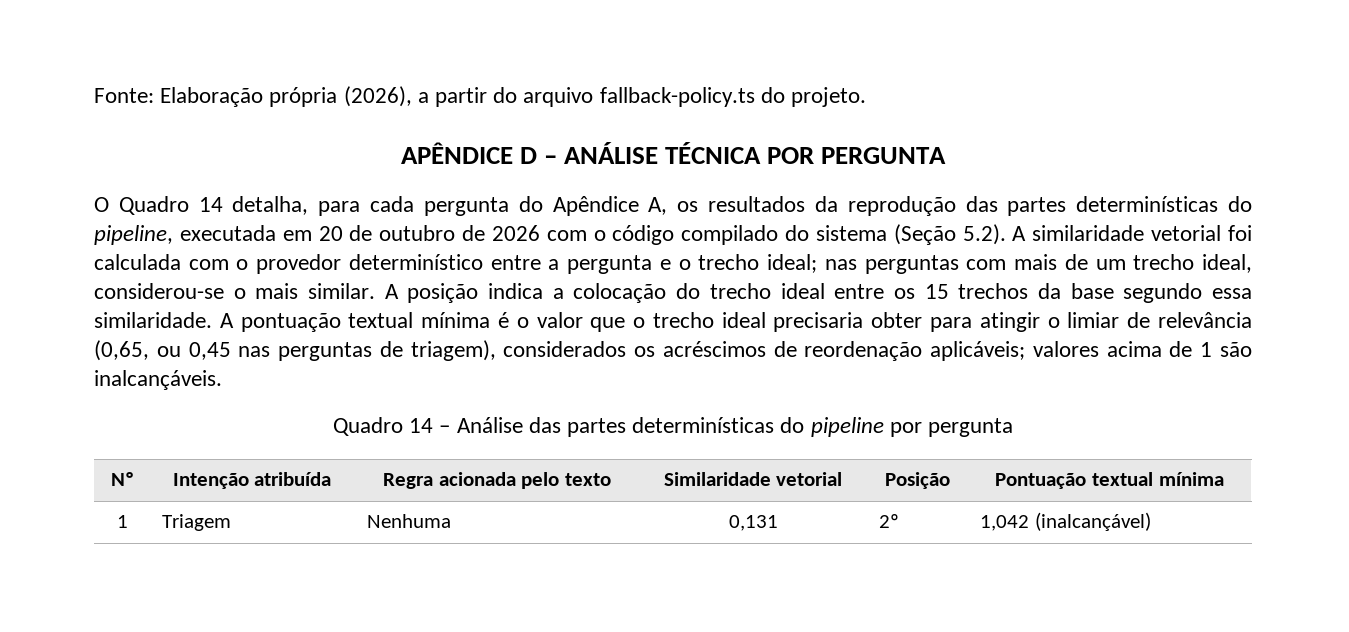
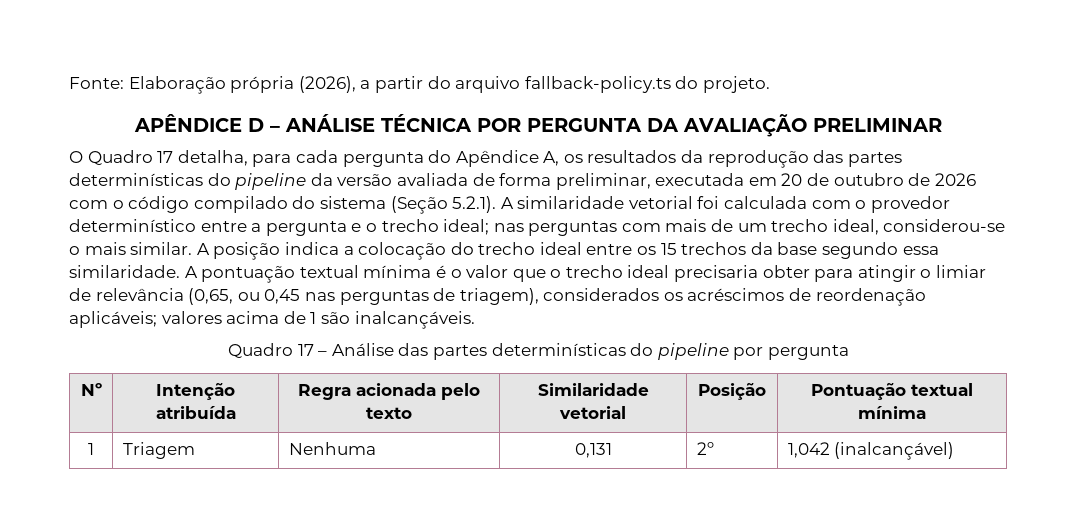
- APÊNDICE D – ANÁLISE TÉCNICA POR PERGUNTA
+ APÊNDICE D – ANÁLISE TÉCNICA POR PERGUNTA DA AVALIAÇÃO PRELIMINAR
- O Quadro 14 detalha, para cada pergunta do Apêndice A, os resultados da reprodução das partes determinísticas do pipeline, executada em 20 de outubro de 2026 com o código compilado do sistema (Seção 5.2). A similaridade vetorial foi calculada com o provedor determinístico entre a pergunta e o trecho ideal; nas perguntas com mais de um trecho ideal, considerou-se o mais similar.
+ O Quadro 17 detalha, para cada pergunta do Apêndice A, os resultados da reprodução das partes determinísticas do pipeline da versão avaliada de forma preliminar, executada em 20 de outubro de 2026 com o código compilado do sistema (Seção 5.2.1). A similaridade vetorial foi calculada com o provedor determinístico entre a pergunta e o trecho ideal; nas perguntas com mais de um trecho ideal, considerou-se o mais similar.
- Quadro 14 – Análise das partes determinísticas do pipeline por pergunta
+ Quadro 17 – Análise das partes determinísticas do pipeline por pergunta

